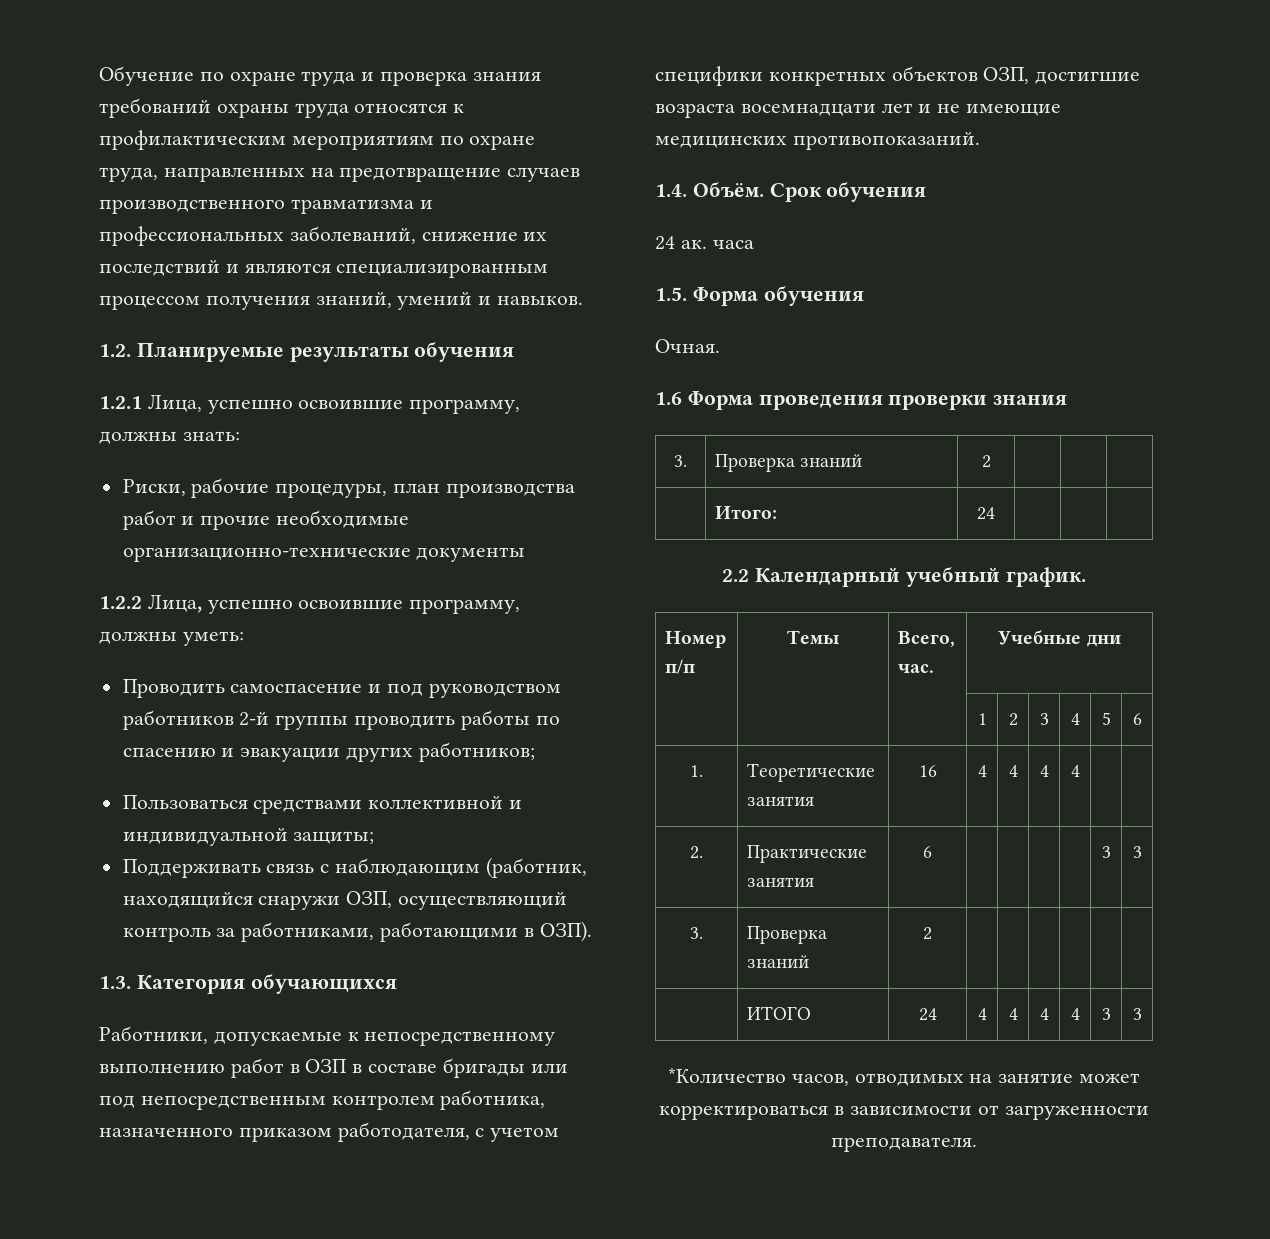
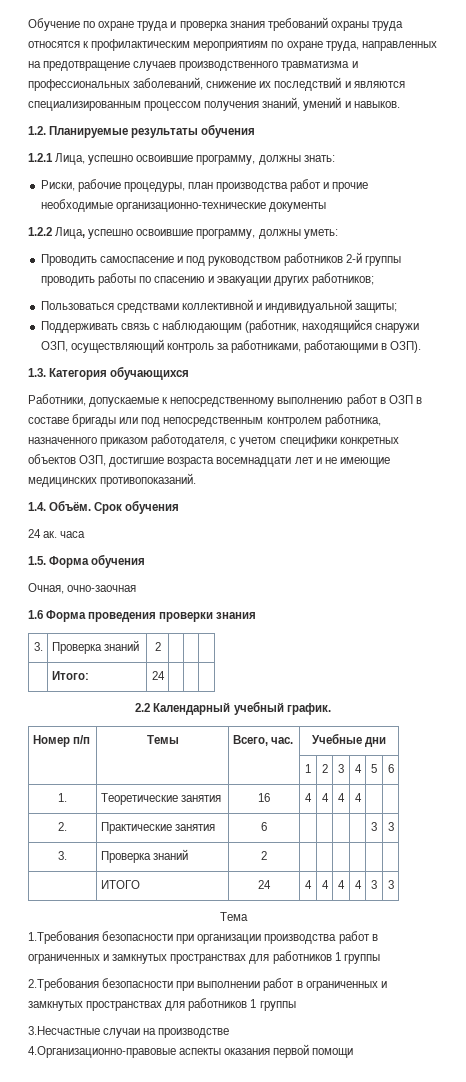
- Очная.
+ Очная, очно-заочная
- *Количество часов, отводимых на занятие может корректироваться в зависимости от загруженности преподавателя.
+ Тема
+ 1.Требования безопасности при организации производства работ в ограниченных и замкнутых пространствах для работников 1 группы
+ 2.Требования безопасности при выполнении работ в ограниченных и замкнутых пространствах для работников 1 группы
+ 3.Несчастные случаи на производстве
+ 4.Организационно-правовые аспекты оказания первой помощи

